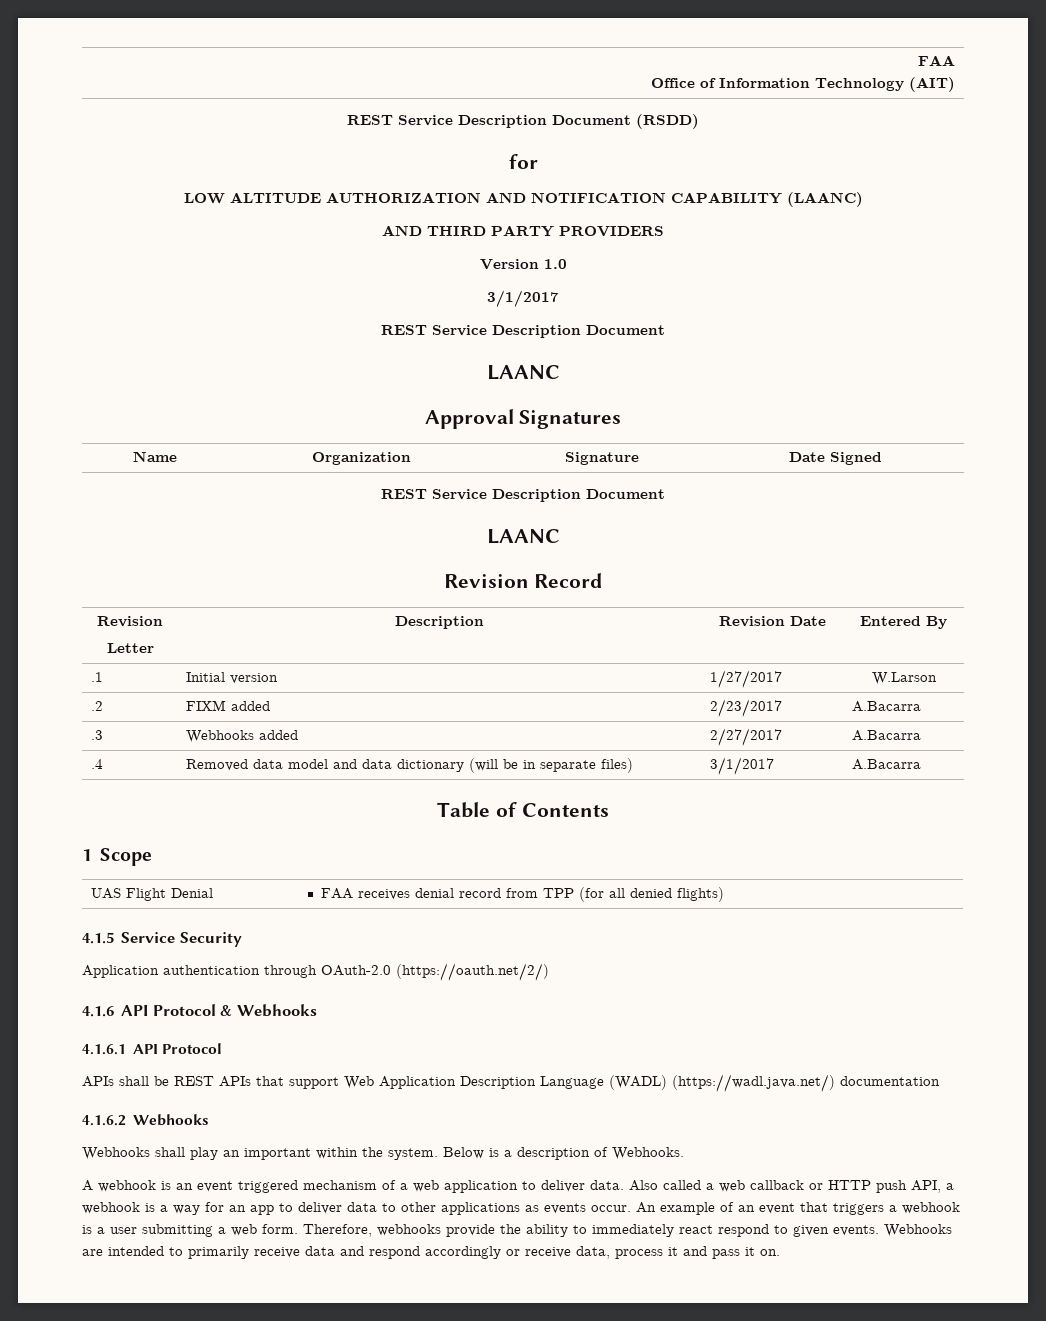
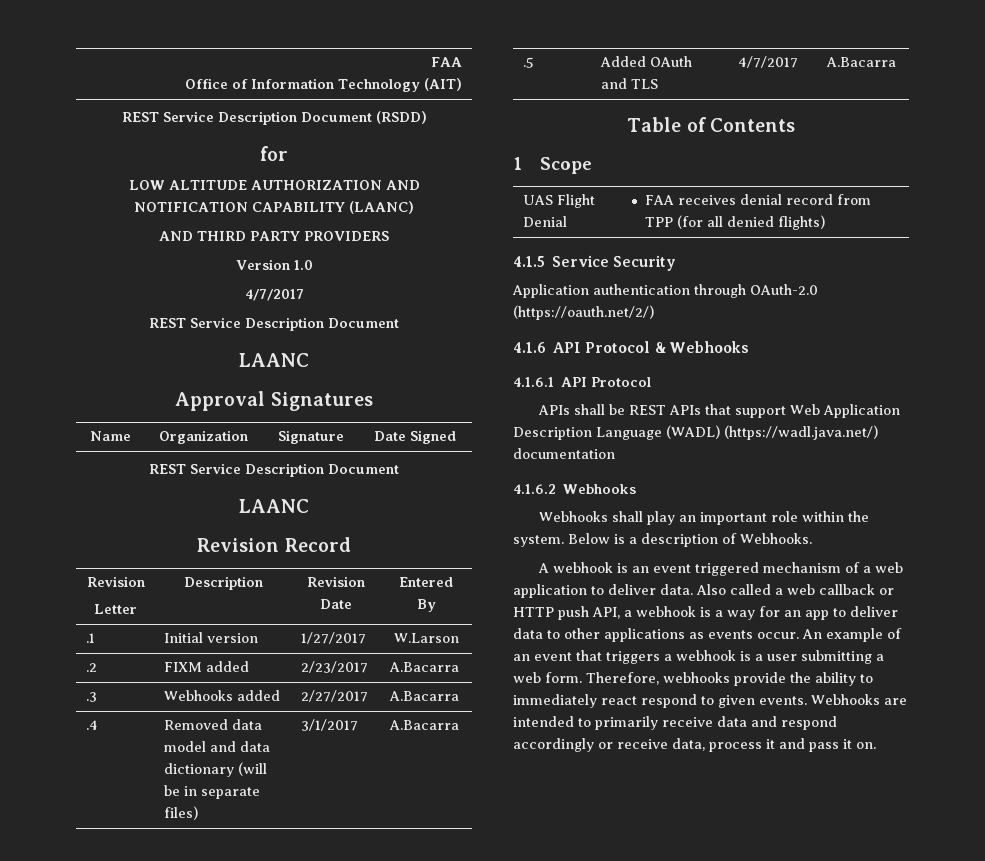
  Version 1.0
- 3/1/2017
+ 4/7/2017
+ .5 | Added OAuth and TLS | 4/7/2017 | A.Bacarra
- Webhooks shall play an important within the system.
+ Webhooks shall play an important role within the system.

